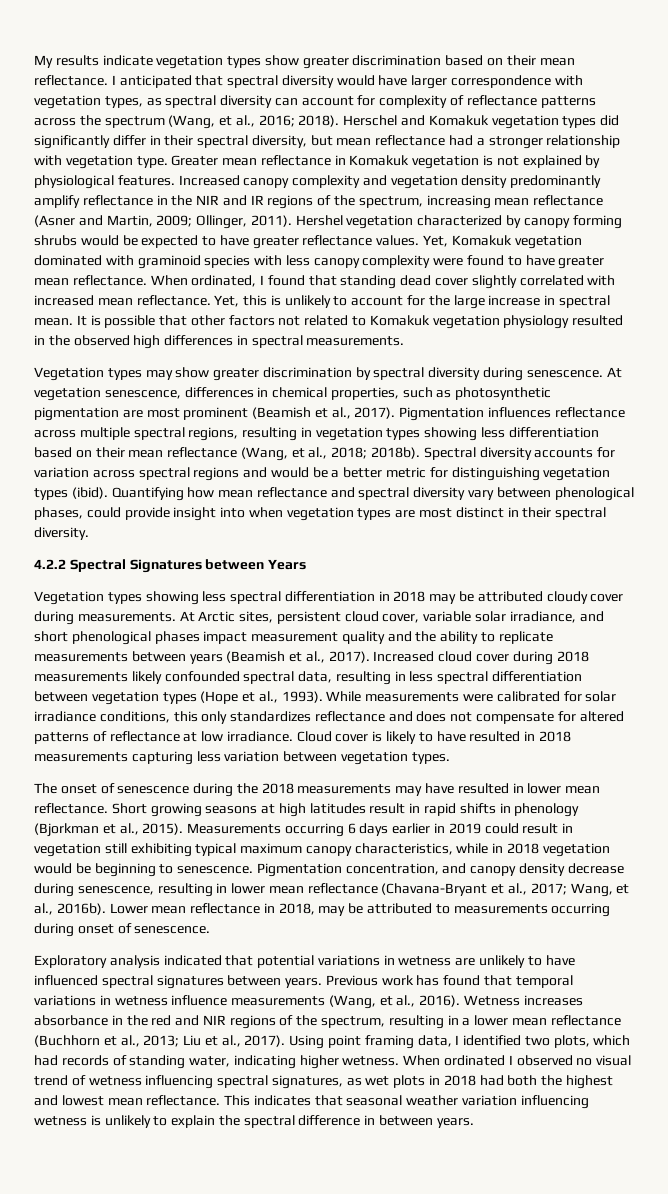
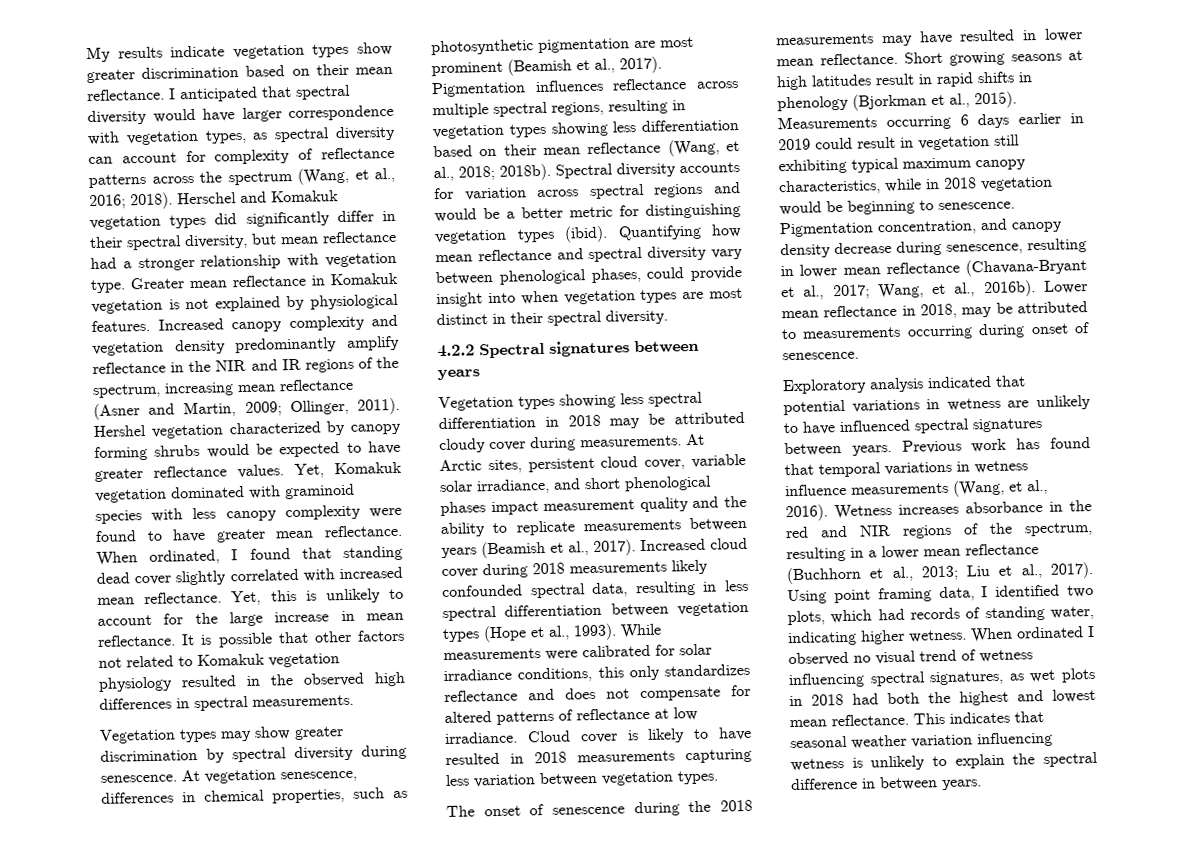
- Yet, this is unlikely to account for the large increase in spectral mean.
+ Yet, this is unlikely to account for the large increase in mean reflectance.
- 4.2.2 Spectral Signatures between Years
+ 4.2.2 Spectral signatures between years

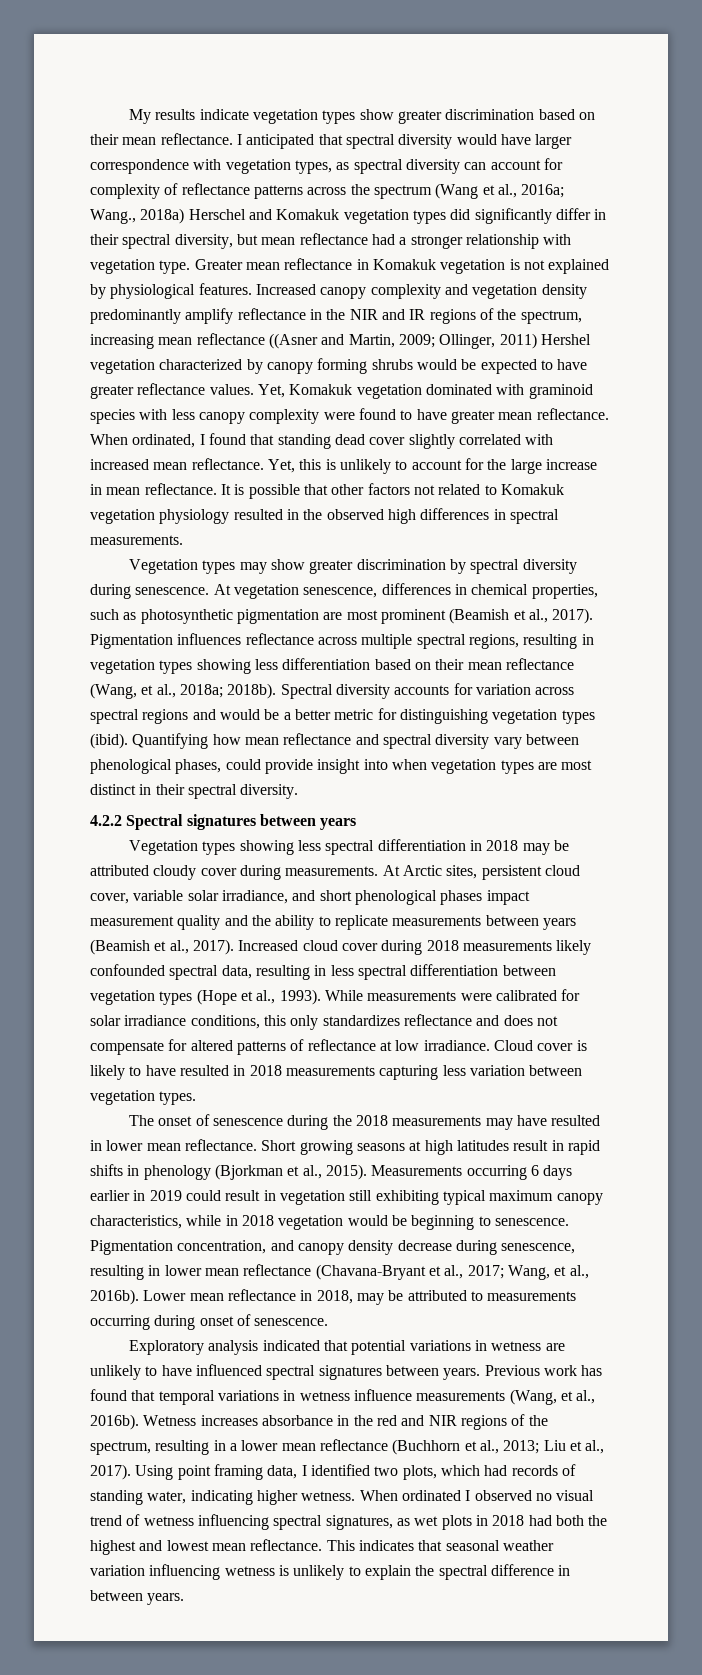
- I anticipated that spectral diversity would have larger correspondence with vegetation types, as spectral diversity can account for complexity of reflectance patterns across the spectrum (Wang, et al., 2016; 2018). Herschel and Komakuk vegetation types did significantly differ in their spectral diversity, but mean reflectance had a stronger relationship with vegetation type.
+ I anticipated that spectral diversity would have larger correspondence with vegetation types, as spectral diversity can account for complexity of reflectance patterns across the spectrum (Wang et al., 2016a; Wang., 2018a) Herschel and Komakuk vegetation types did significantly differ in their spectral diversity, but mean reflectance had a stronger relationship with vegetation type.
- Increased canopy complexity and vegetation density predominantly amplify reflectance in the NIR and IR regions of the spectrum, increasing mean reflectance (Asner and Martin, 2009; Ollinger, 2011). Hershel vegetation characterized by canopy forming shrubs would be expected to have greater reflectance values.
+ Increased canopy complexity and vegetation density predominantly amplify reflectance in the NIR and IR regions of the spectrum, increasing mean reflectance ((Asner and Martin, 2009; Ollinger, 2011) Hershel vegetation characterized by canopy forming shrubs would be expected to have greater reflectance values.
- Pigmentation influences reflectance across multiple spectral regions, resulting in vegetation types showing less differentiation based on their mean reflectance (Wang, et al., 2018; 2018b).
+ Pigmentation influences reflectance across multiple spectral regions, resulting in vegetation types showing less differentiation based on their mean reflectance (Wang, et al., 2018a; 2018b).
- Previous work has found that temporal variations in wetness influence measurements (Wang, et al., 2016).
+ Previous work has found that temporal variations in wetness influence measurements (Wang, et al., 2016b).

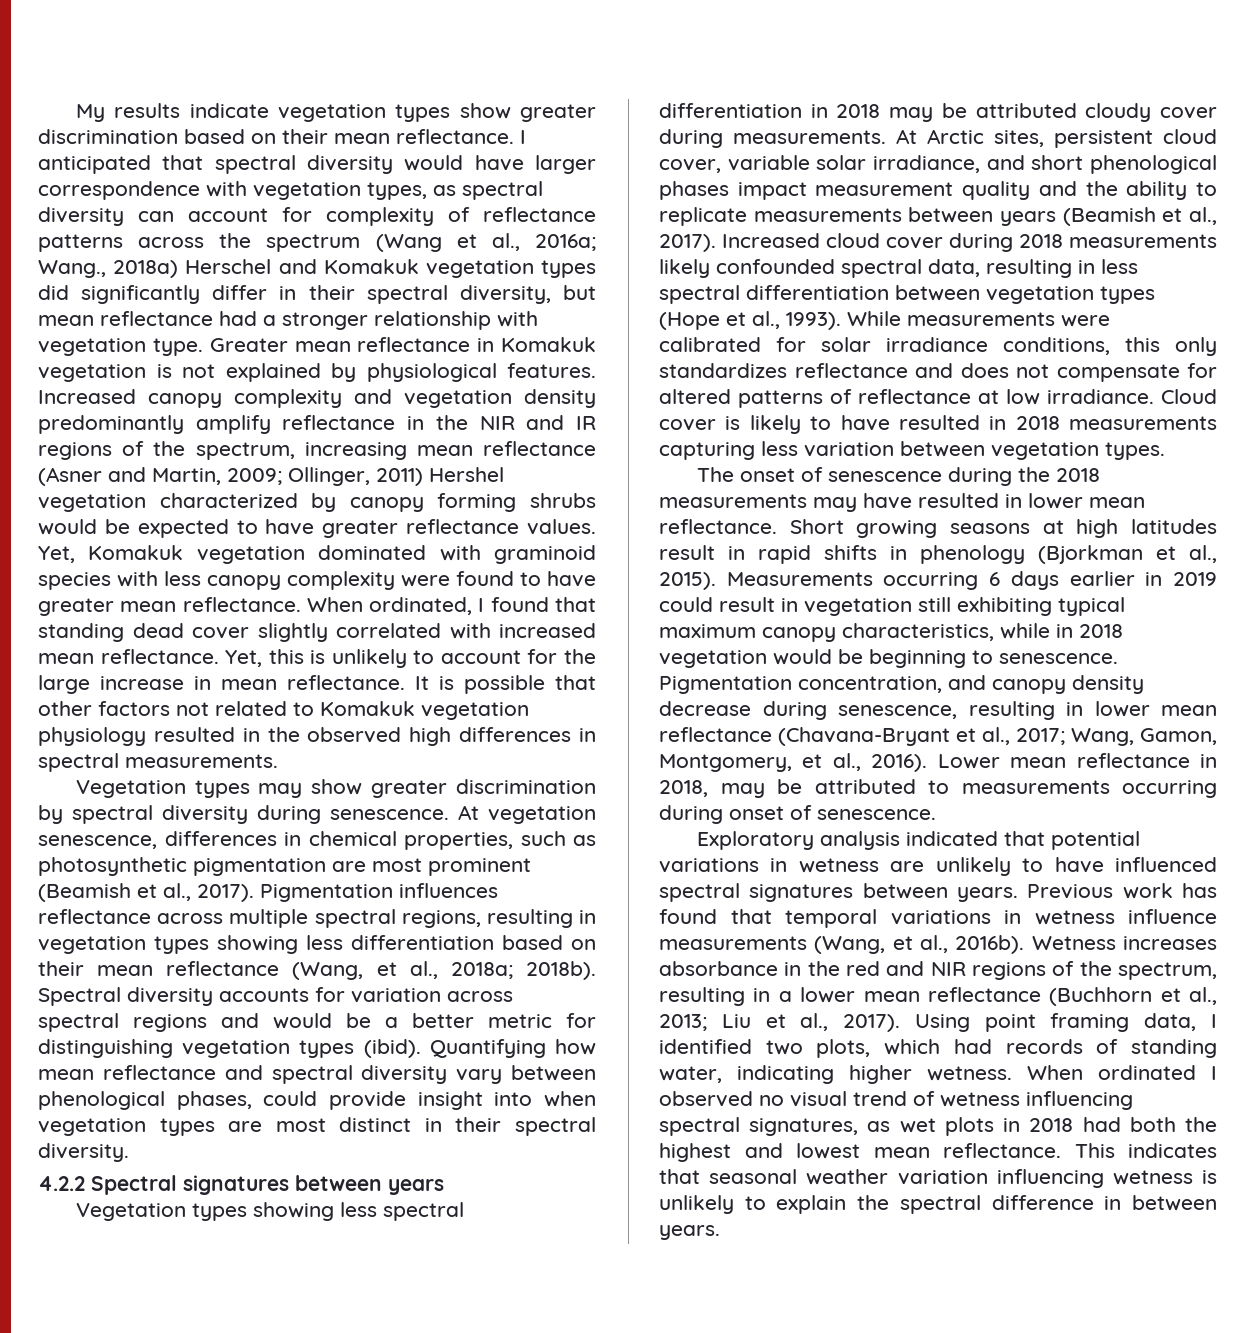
- Increased canopy complexity and vegetation density predominantly amplify reflectance in the NIR and IR regions of the spectrum, increasing mean reflectance ((Asner and Martin, 2009; Ollinger, 2011) Hershel vegetation characterized by canopy forming shrubs would be expected to have greater reflectance values.
+ Increased canopy complexity and vegetation density predominantly amplify reflectance in the NIR and IR regions of the spectrum, increasing mean reflectance (Asner and Martin, 2009; Ollinger, 2011) Hershel vegetation characterized by canopy forming shrubs would be expected to have greater reflectance values.
- Pigmentation concentration, and canopy density decrease during senescence, resulting in lower mean reflectance (Chavana-Bryant et al., 2017; Wang, et al., 2016b).
+ Pigmentation concentration, and canopy density decrease during senescence, resulting in lower mean reflectance (Chavana-Bryant et al., 2017; Wang, Gamon, Montgomery, et al., 2016).

